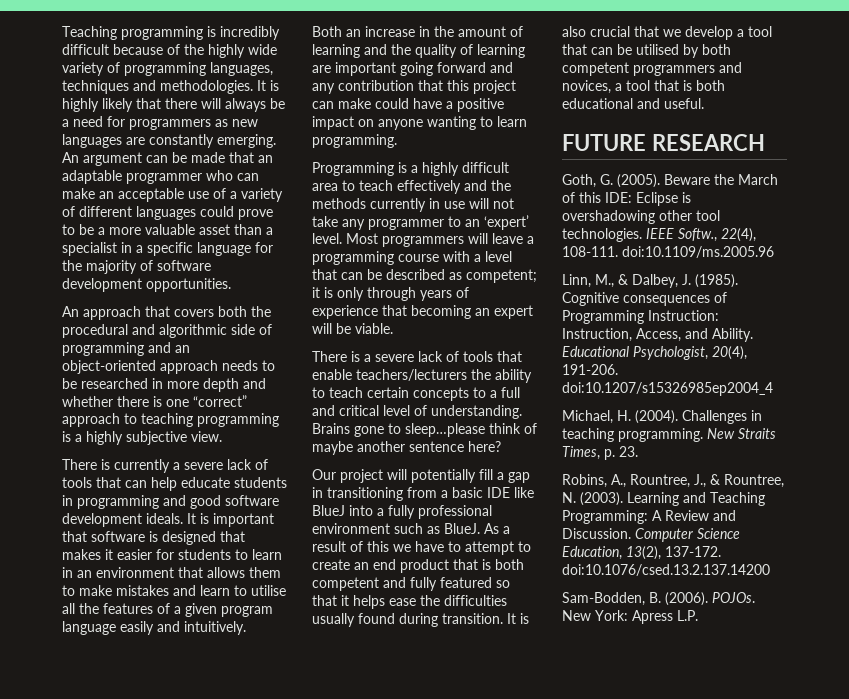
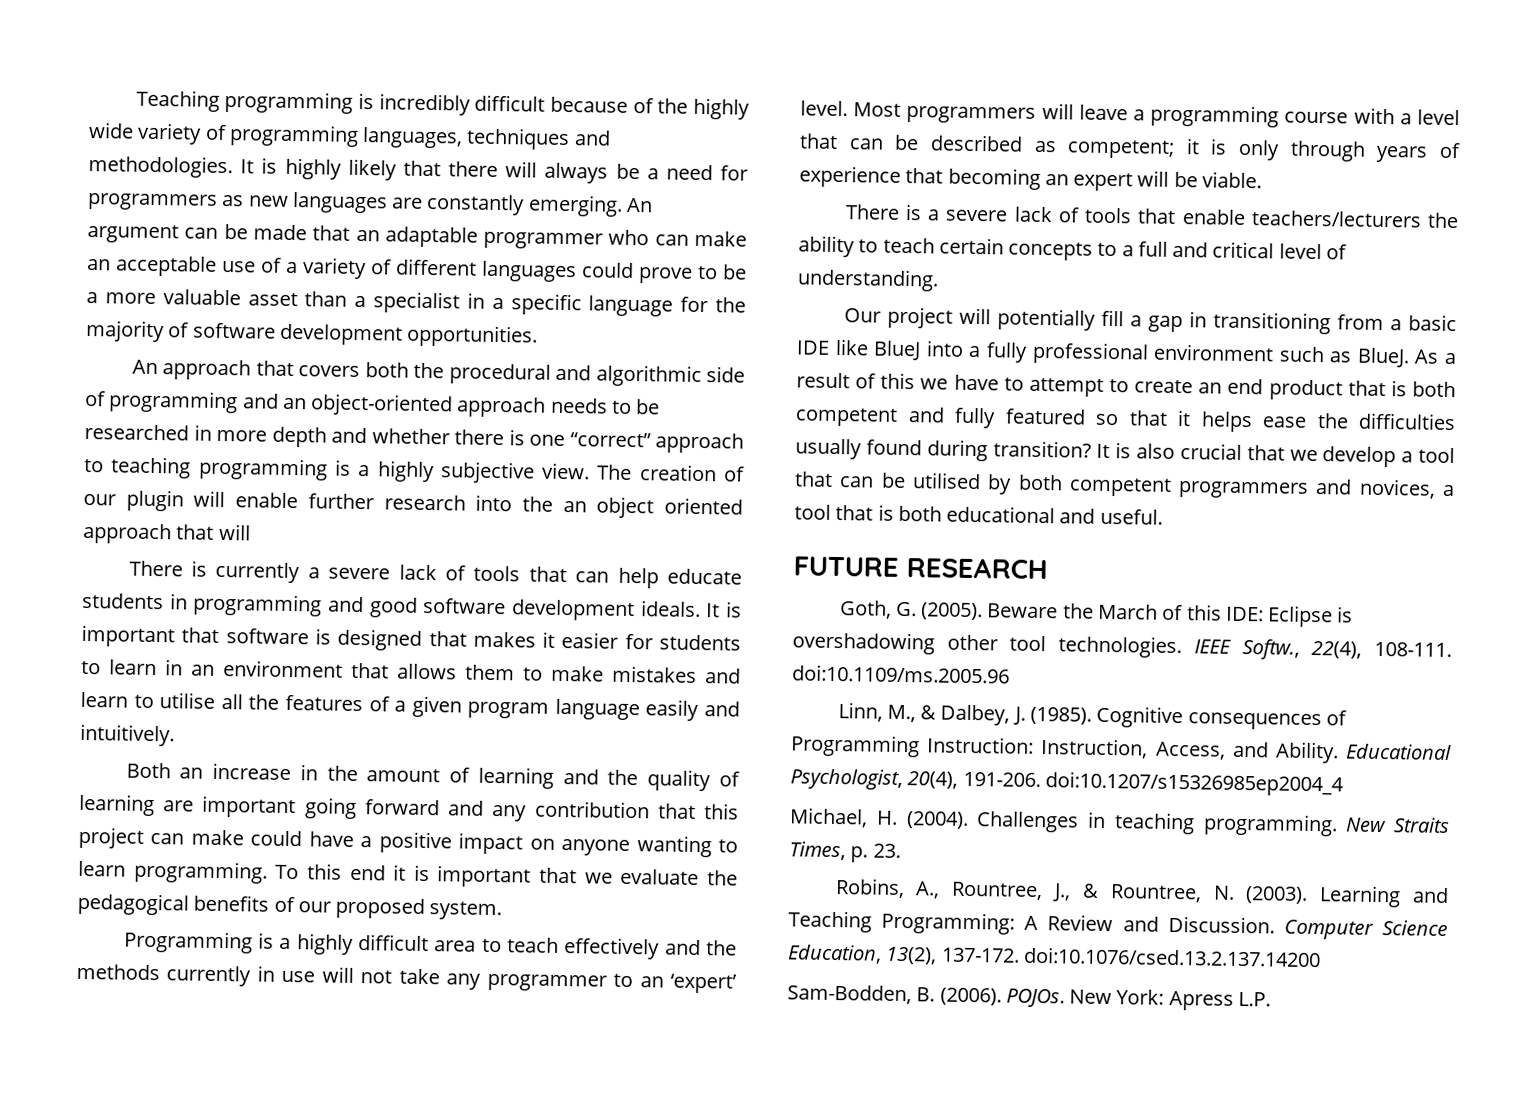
+ The creation of our plugin will enable further research into the an object oriented approach that will
+ To this end it is important that we evaluate the pedagogical benefits of our proposed system.
- Brains gone to sleep…please think of maybe another sentence here?
- As a result of this we have to attempt to create an end product that is both competent and fully featured so that it helps ease the difficulties usually found during transition.
+ As a result of this we have to attempt to create an end product that is both competent and fully featured so that it helps ease the difficulties usually found during transition?

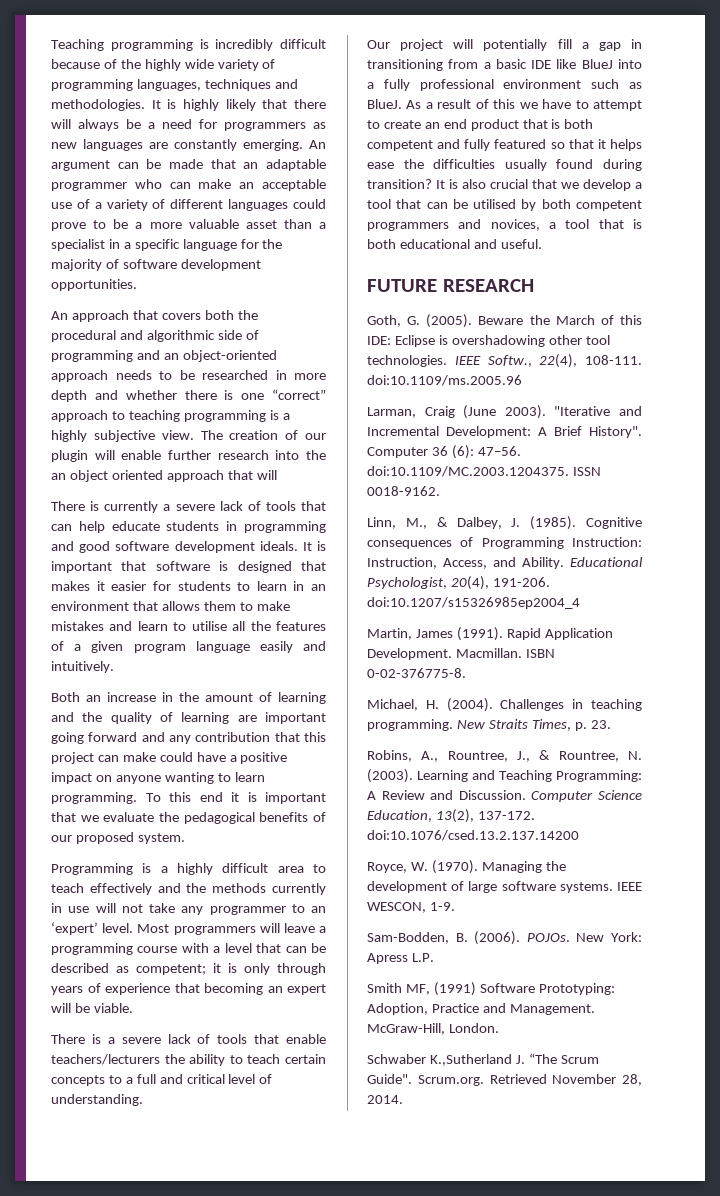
+ Larman, Craig (June 2003). "Iterative and Incremental Development: A Brief History". Computer 36 (6): 47–56. doi:10.1109/MC.2003.1204375. ISSN 0018-9162.
+ Martin, James (1991). Rapid Application Development. Macmillan. ISBN 0-02-376775-8.
+ Royce, W. (1970). Managing the development of large software systems. IEEE WESCON, 1-9.
+ Smith MF, (1991) Software Prototyping: Adoption, Practice and Management. McGraw-Hill, London.
+ Schwaber K.,Sutherland J. “The Scrum Guide". Scrum.org. Retrieved November 28, 2014.

